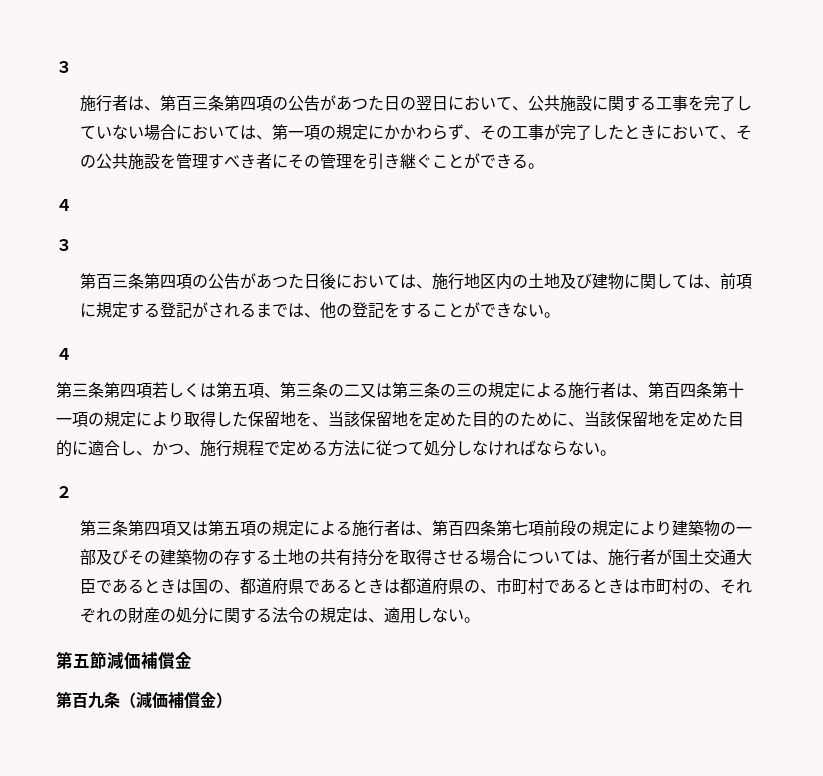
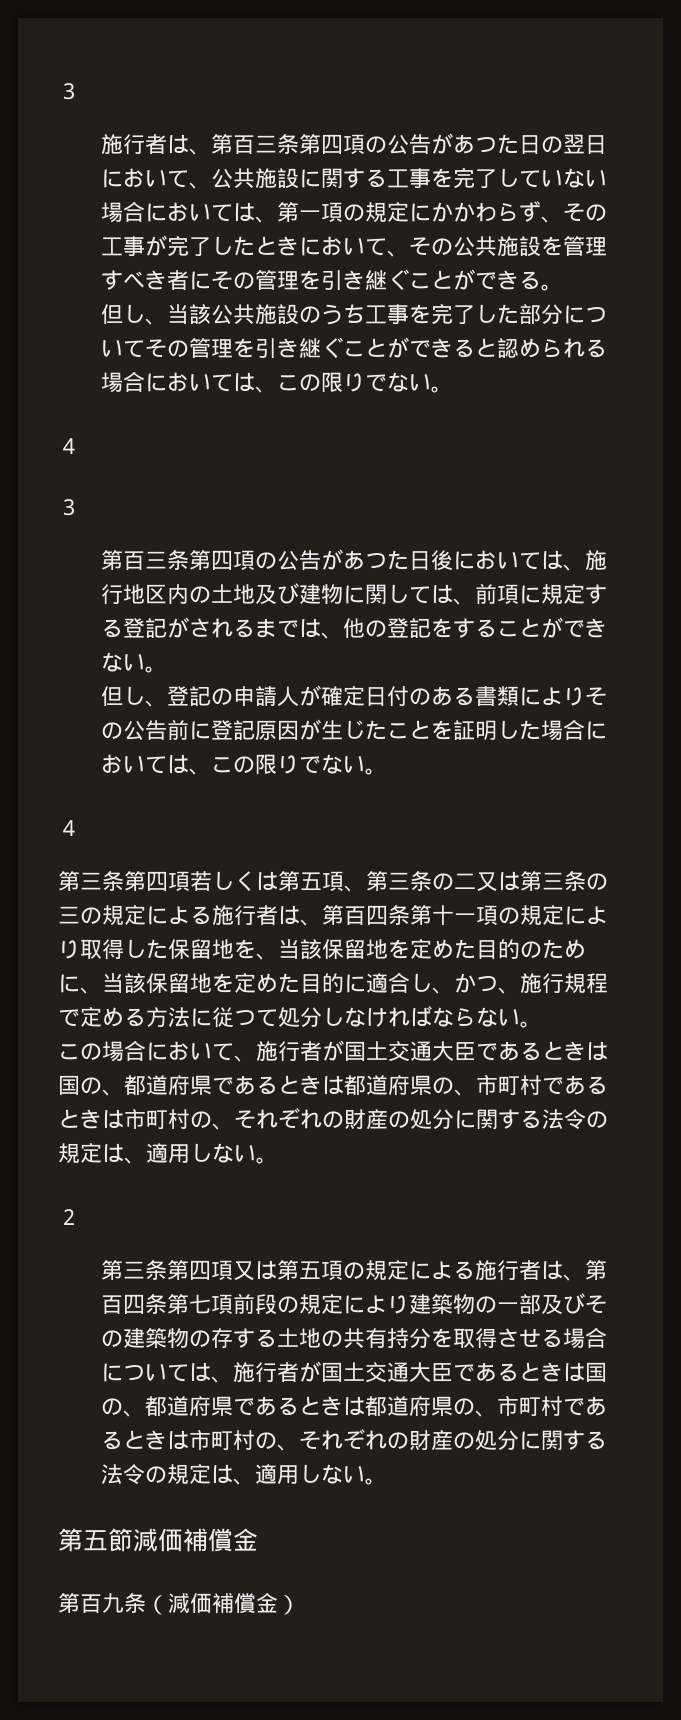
+ 但し、当該公共施設のうち工事を完了した部分についてその管理を引き継ぐことができると認められる場合においては、この限りでない。
+ 但し、登記の申請人が確定日付のある書類によりその公告前に登記原因が生じたことを証明した場合においては、この限りでない。
+ この場合において、施行者が国土交通大臣であるときは国の、都道府県であるときは都道府県の、市町村であるときは市町村の、それぞれの財産の処分に関する法令の規定は、適用しない。

